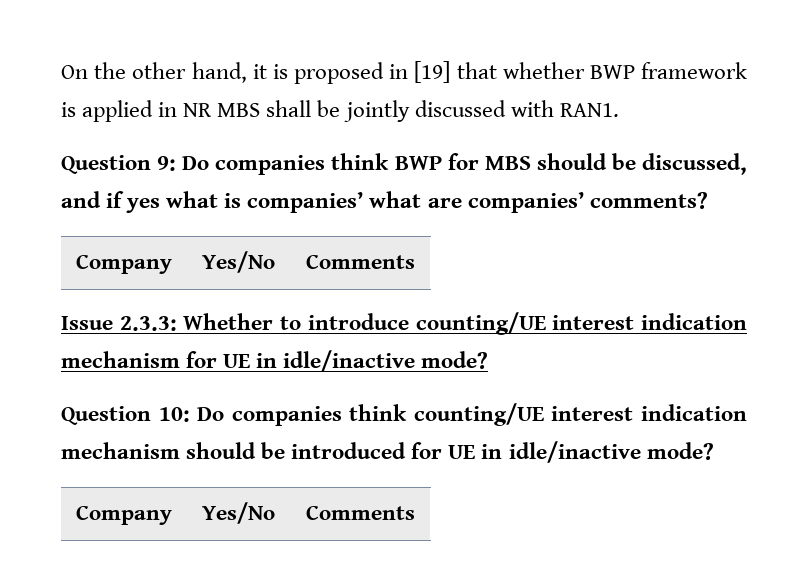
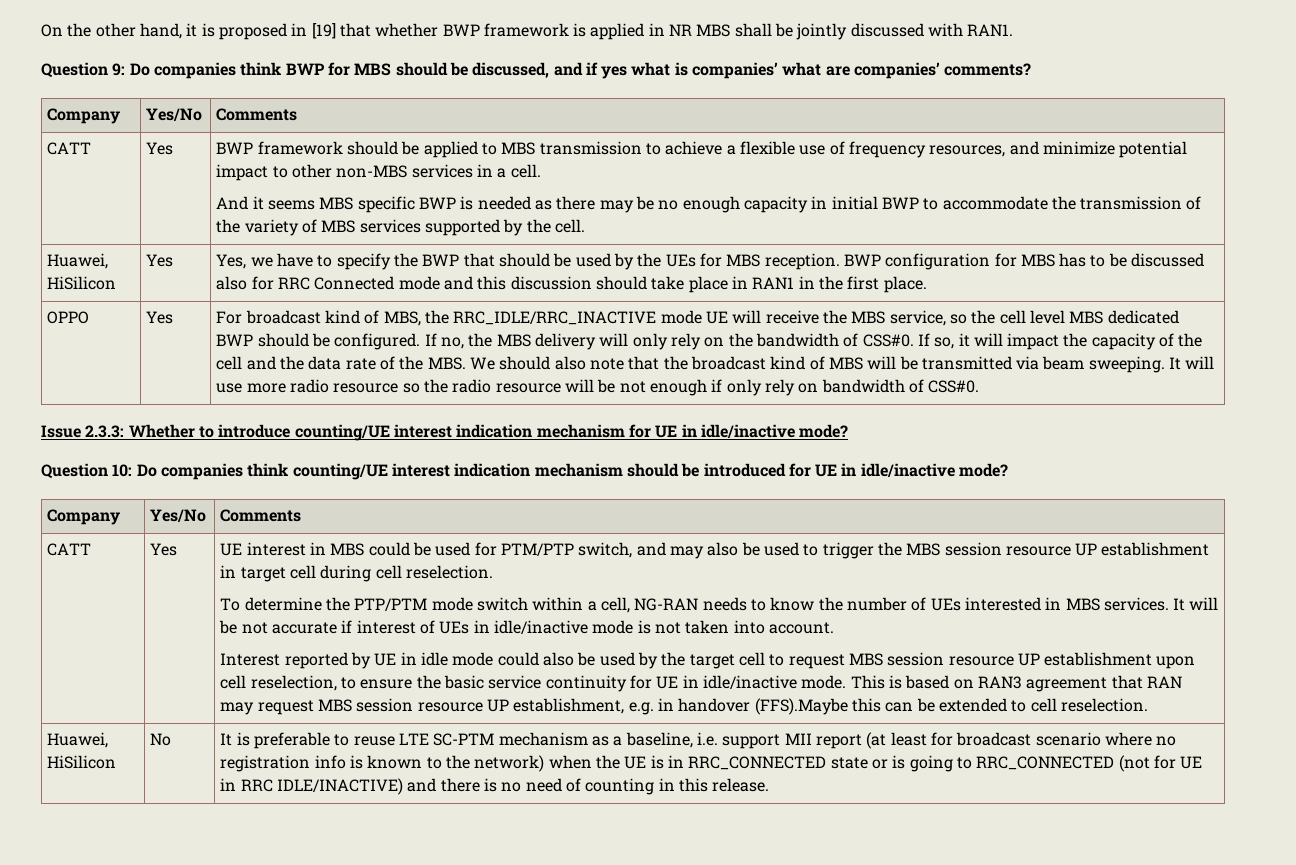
+ CATT | Yes | BWP framework should be applied to MBS transmission to achieve a flexible use of frequency resources, and minimize potential impact to other non-MBS services in a cell.
+ And it seems MBS specific BWP is needed as there may be no enough capacity in initial BWP to accommodate the transmission of the variety of MBS services supported by the cell.
+ Huawei, HiSilicon | Yes | Yes, we have to specify the BWP that should be used by the UEs for MBS reception. BWP configuration for MBS has to be discussed also for RRC Connected mode and this discussion should take place in RAN1 in the first place.
+ OPPO | Yes | For broadcast kind of MBS, the RRC_IDLE/RRC_INACTIVE mode UE will receive the MBS service, so the cell level MBS dedicated BWP should be configured. If no, the MBS delivery will only rely on the bandwidth of CSS#0. If so, it will impact the capacity of the cell and the data rate of the MBS. We should also note that the broadcast kind of MBS will be transmitted via beam sweeping. It will use more radio resource so the radio resource will be not enough if only rely on bandwidth of CSS#0.
+ CATT | Yes | UE interest in MBS could be used for PTM/PTP switch, and may also be used to trigger the MBS session resource UP establishment in target cell during cell reselection.
+ To determine the PTP/PTM mode switch within a cell, NG-RAN needs to know the number of UEs interested in MBS services. It will be not accurate if interest of UEs in idle/inactive mode is not taken into account.
+ Interest reported by UE in idle mode could also be used by the target cell to request MBS session resource UP establishment upon cell reselection, to ensure the basic service continuity for UE in idle/inactive mode. This is based on RAN3 agreement that RAN may request MBS session resource UP establishment, e.g. in handover (FFS).Maybe this can be extended to cell reselection.
+ Huawei, HiSilicon | No | It is preferable to reuse LTE SC-PTM mechanism as a baseline, i.e. support MII report (at least for broadcast scenario where no registration info is known to the network) when the UE is in RRC_CONNECTED state or is going to RRC_CONNECTED (not for UE in RRC IDLE/INACTIVE) and there is no need of counting in this release.

